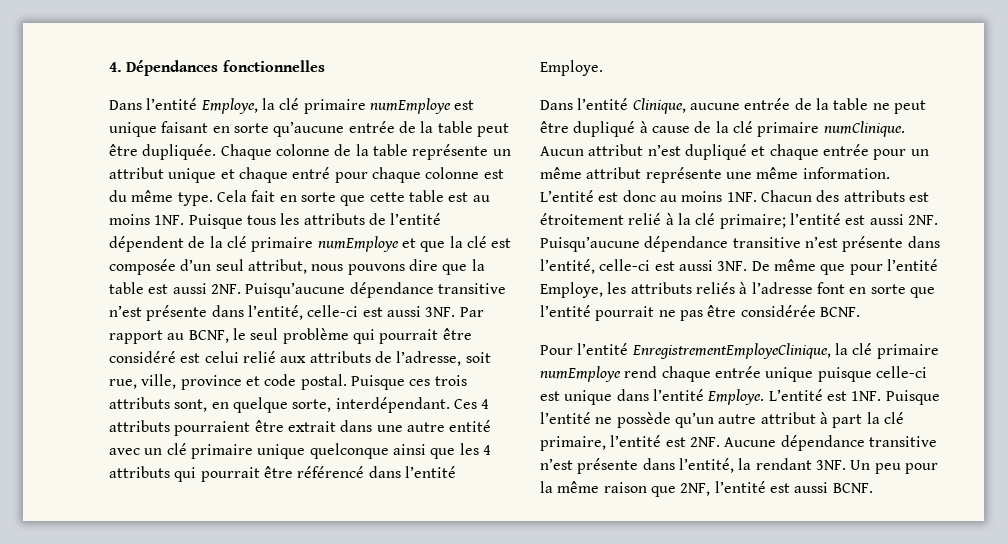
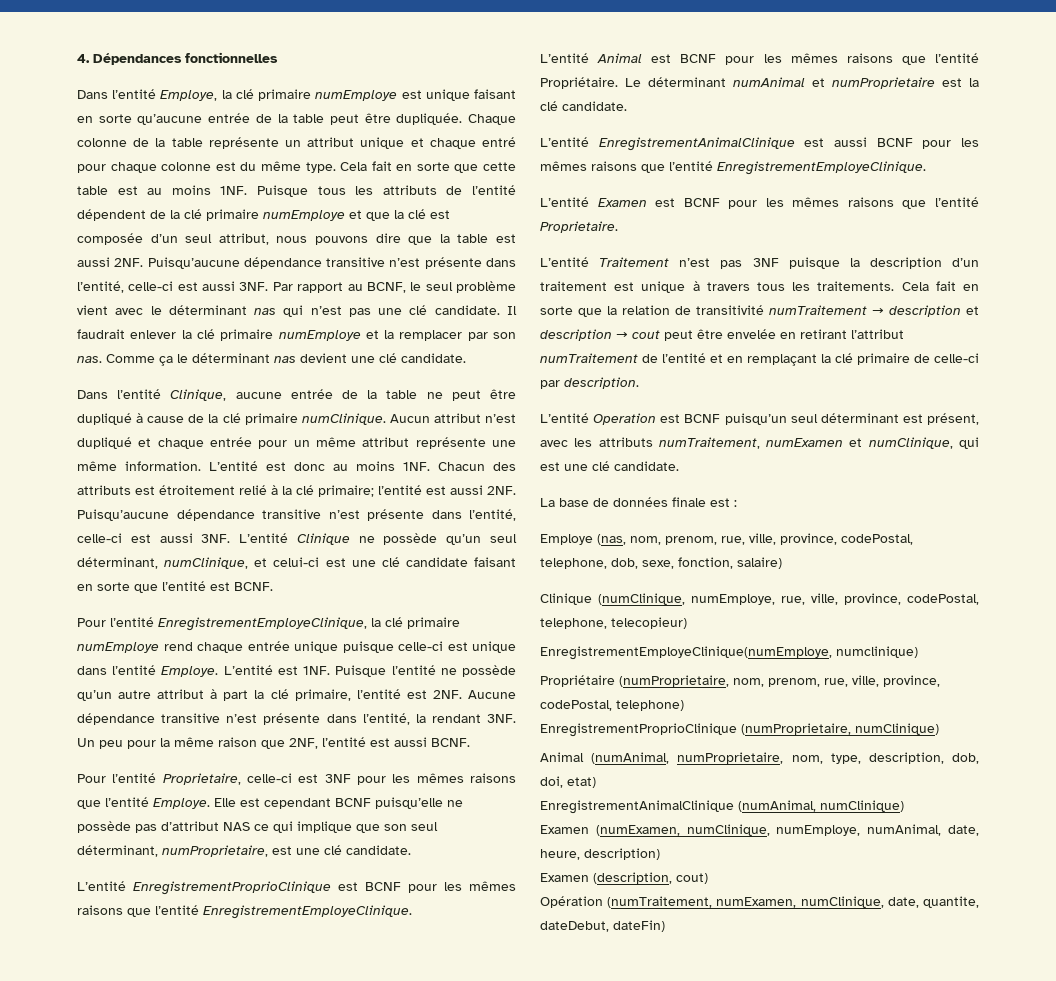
- Par rapport au BCNF, le seul problème qui pourrait être considéré est celui relié aux attributs de l’adresse, soit rue, ville, province et code postal. Puisque ces trois attributs sont, en quelque sorte, interdépendant. Ces 4 attributs pourraient être extrait dans une autre entité avec un clé primaire unique quelconque ainsi que les 4 attributs qui pourrait être référencé dans l’entité Employe.
+ Par rapport au BCNF, le seul problème vient avec le déterminant nas qui n’est pas une clé candidate. Il faudrait enlever la clé primaire numEmploye et la remplacer par son nas. Comme ça le déterminant nas devient une clé candidate.
- De même que pour l’entité Employe, les attributs reliés à l’adresse font en sorte que l’entité pourrait ne pas être considérée BCNF.
+ L’entité Clinique ne possède qu’un seul déterminant, numClinique, et celui-ci est une clé candidate faisant en sorte que l’entité est BCNF.
+ Pour l’entité Proprietaire, celle-ci est 3NF pour les mêmes raisons que l’entité Employe. Elle est cependant BCNF puisqu’elle ne possède pas d’attribut NAS ce qui implique que son seul déterminant, numProprietaire, est une clé candidate.
+ L’entité EnregistrementProprioClinique est BCNF pour les mêmes raisons que l’entité EnregistrementEmployeClinique.
+ L’entité Animal est BCNF pour les mêmes raisons que l’entité Propriétaire. Le déterminant numAnimal et numProprietaire est la clé candidate.
+ L’entité EnregistrementAnimalClinique est aussi BCNF pour les mêmes raisons que l’entité EnregistrementEmployeClinique.
+ L’entité Examen est BCNF pour les mêmes raisons que l’entité Proprietaire.
+ L’entité Traitement n’est pas 3NF puisque la description d’un traitement est unique à travers tous les traitements. Cela fait en sorte que la relation de transitivité numTraitement → description et description → cout peut être envelée en retirant l’attribut numTraitement de l’entité et en remplaçant la clé primaire de celle-ci par description.
+ L’entité Operation est BCNF puisqu’un seul déterminant est présent, avec les attributs numTraitement, numExamen et numClinique, qui est une clé candidate.
+ La base de données finale est :
+ Employe (nas, nom, prenom, rue, ville, province, codePostal, telephone, dob, sexe, fonction, salaire)
+ Clinique (numClinique, numEmploye, rue, ville, province, codePostal, telephone, telecopieur)
+ EnregistrementEmployeClinique(numEmploye, numclinique)
+ Propriétaire (numProprietaire, nom, prenom, rue, ville, province, codePostal, telephone)
+ EnregistrementProprioClinique (numProprietaire, numClinique)
+ Animal (numAnimal, numProprietaire, nom, type, description, dob, doi, etat)
+ EnregistrementAnimalClinique (numAnimal, numClinique)
+ Examen (numExamen, numClinique, numEmploye, numAnimal, date, heure, description)
+ Examen (description, cout)
+ Opération (numTraitement, numExamen, numClinique, date, quantite, dateDebut, dateFin)

